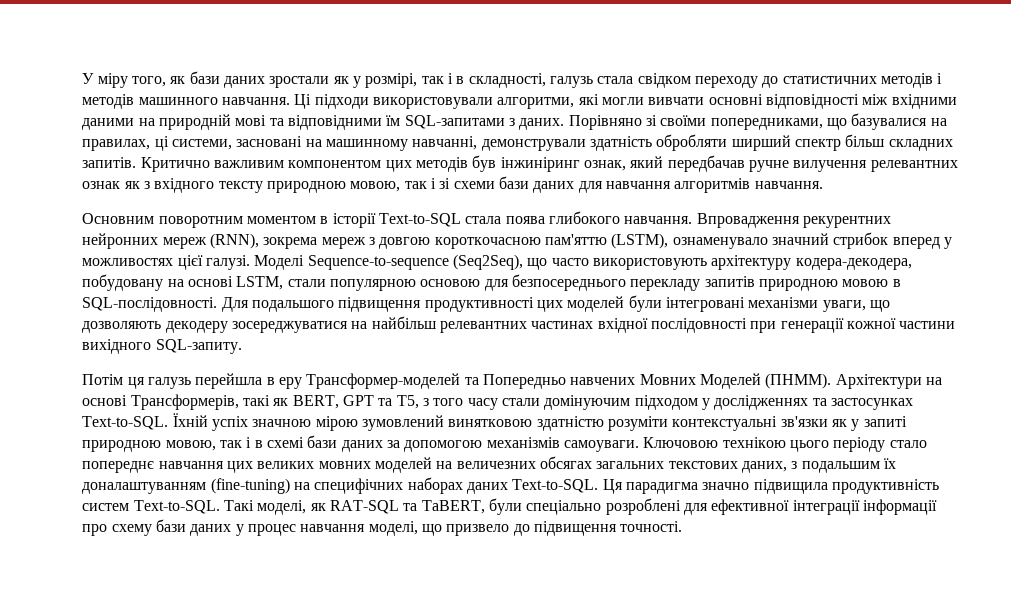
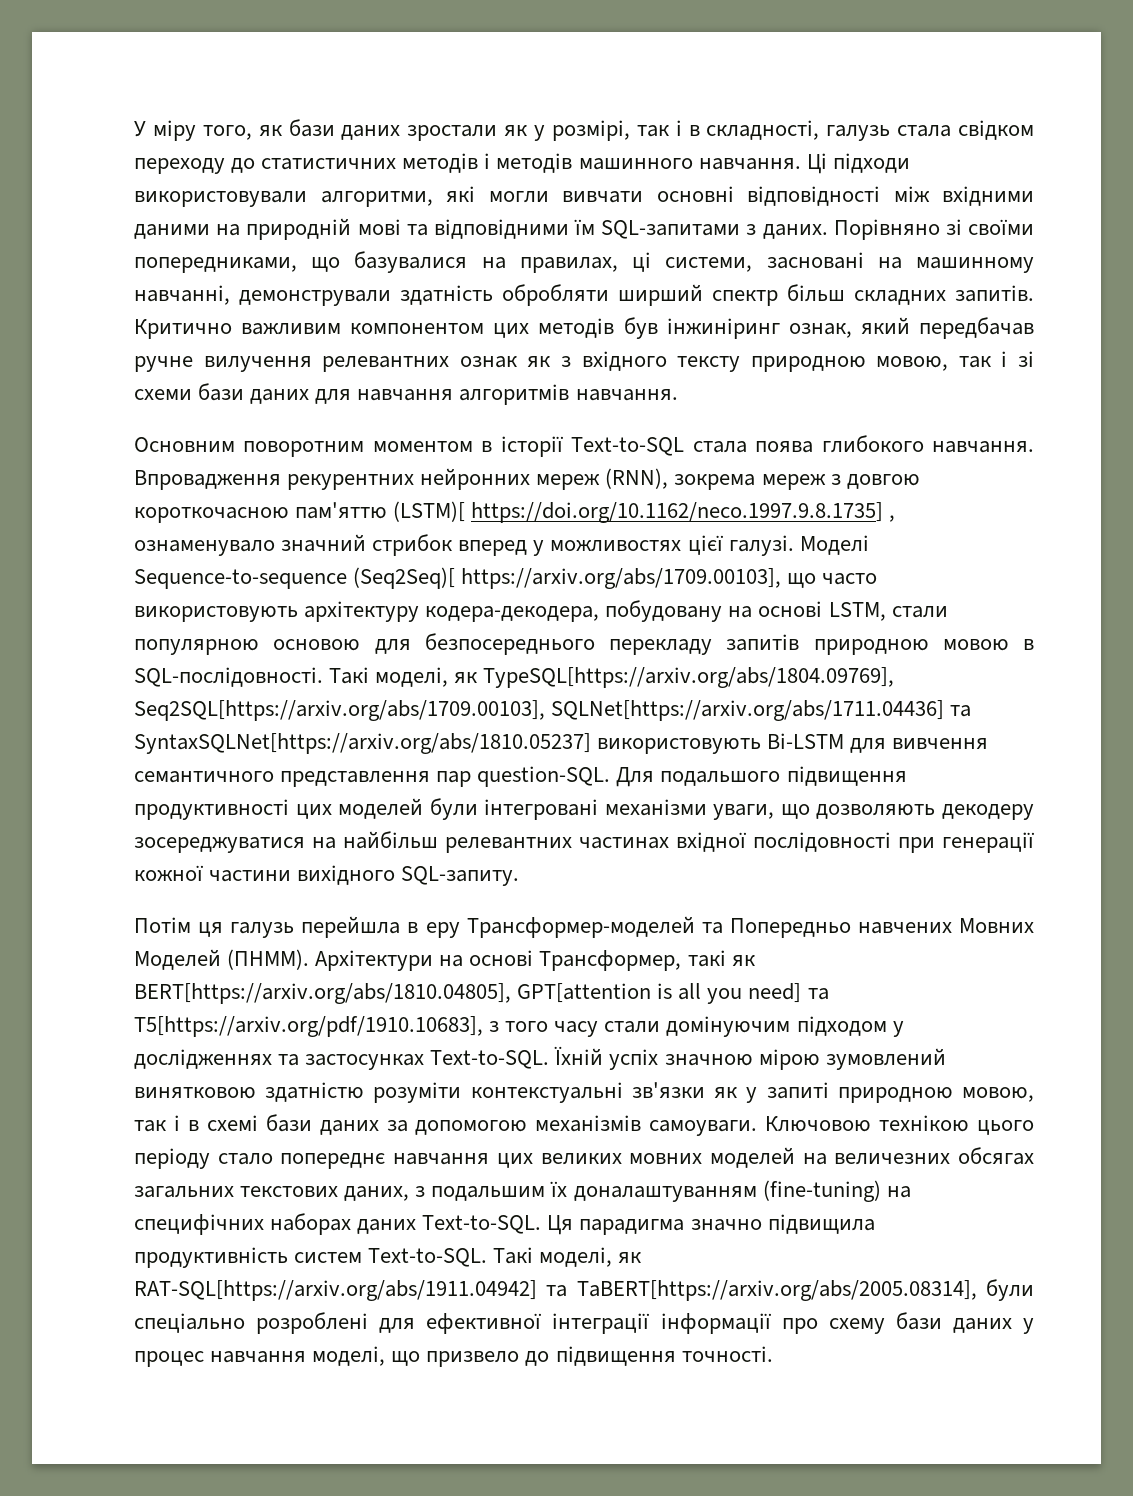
- Впровадження рекурентних нейронних мереж (RNN), зокрема мереж з довгою короткочасною пам'яттю (LSTM), ознаменувало значний стрибок вперед у можливостях цієї галузі.
+ Впровадження рекурентних нейронних мереж (RNN), зокрема мереж з довгою короткочасною пам'яттю (LSTM)[ https://doi.org/10.1162/neco.1997.9.8.1735] , ознаменувало значний стрибок вперед у можливостях цієї галузі.
- Моделі Sequence-to-sequence (Seq2Seq), що часто використовують архітектуру кодера-декодера, побудовану на основі LSTM, стали популярною основою для безпосереднього перекладу запитів природною мовою в SQL-послідовності.
+ Моделі Sequence-to-sequence (Seq2Seq)[ https://arxiv.org/abs/1709.00103], що часто використовують архітектуру кодера-декодера, побудовану на основі LSTM, стали популярною основою для безпосереднього перекладу запитів природною мовою в SQL-послідовності.
+ Такі моделі, як TypeSQL[https://arxiv.org/abs/1804.09769], Seq2SQL[https://arxiv.org/abs/1709.00103], SQLNet[https://arxiv.org/abs/1711.04436] та SyntaxSQLNet[https://arxiv.org/abs/1810.05237] використовують Bi-LSTM для вивчення семантичного представлення пар question-SQL.
- Архітектури на основі Трансформерів, такі як BERT, GPT та T5, з того часу стали домінуючим підходом у дослідженнях та застосунках Text-to-SQL.
+ Архітектури на основі Трансформер, такі як BERT[https://arxiv.org/abs/1810.04805], GPT[attention is all you need] та T5[https://arxiv.org/pdf/1910.10683], з того часу стали домінуючим підходом у дослідженнях та застосунках Text-to-SQL.
- Такі моделі, як RAT-SQL та TaBERT, були спеціально розроблені для ефективної інтеграції інформації про схему бази даних у процес навчання моделі, що призвело до підвищення точності.
+ Такі моделі, як RAT-SQL[https://arxiv.org/abs/1911.04942] та TaBERT[https://arxiv.org/abs/2005.08314], були спеціально розроблені для ефективної інтеграції інформації про схему бази даних у процес навчання моделі, що призвело до підвищення точності.

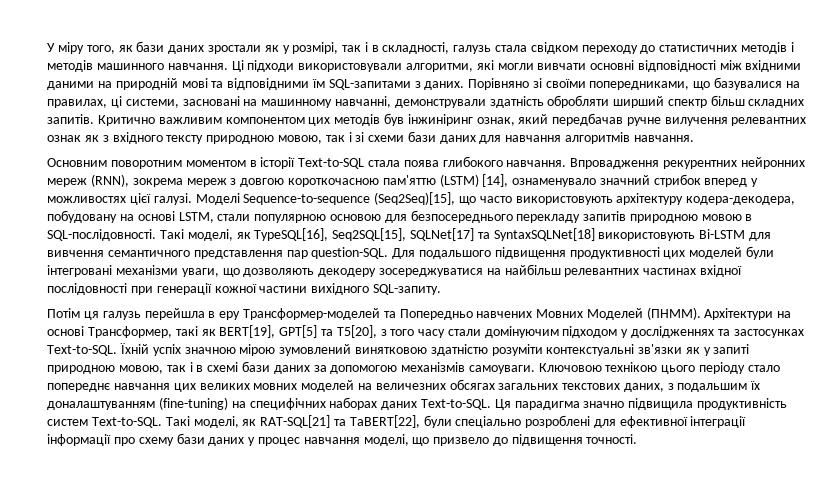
- Впровадження рекурентних нейронних мереж (RNN), зокрема мереж з довгою короткочасною пам'яттю (LSTM)[ https://doi.org/10.1162/neco.1997.9.8.1735] , ознаменувало значний стрибок вперед у можливостях цієї галузі.
+ Впровадження рекурентних нейронних мереж (RNN), зокрема мереж з довгою короткочасною пам'яттю (LSTM) [14], ознаменувало значний стрибок вперед у можливостях цієї галузі.
- Моделі Sequence-to-sequence (Seq2Seq)[ https://arxiv.org/abs/1709.00103], що часто використовують архітектуру кодера-декодера, побудовану на основі LSTM, стали популярною основою для безпосереднього перекладу запитів природною мовою в SQL-послідовності.
+ Моделі Sequence-to-sequence (Seq2Seq)[15], що часто використовують архітектуру кодера-декодера, побудовану на основі LSTM, стали популярною основою для безпосереднього перекладу запитів природною мовою в SQL-послідовності.
- Такі моделі, як TypeSQL[https://arxiv.org/abs/1804.09769], Seq2SQL[https://arxiv.org/abs/1709.00103], SQLNet[https://arxiv.org/abs/1711.04436] та SyntaxSQLNet[https://arxiv.org/abs/1810.05237] використовують Bi-LSTM для вивчення семантичного представлення пар question-SQL.
+ Такі моделі, як TypeSQL[16], Seq2SQL[15], SQLNet[17] та SyntaxSQLNet[18] використовують Bi-LSTM для вивчення семантичного представлення пар question-SQL.
- Архітектури на основі Трансформер, такі як BERT[https://arxiv.org/abs/1810.04805], GPT[attention is all you need] та T5[https://arxiv.org/pdf/1910.10683], з того часу стали домінуючим підходом у дослідженнях та застосунках Text-to-SQL.
+ Архітектури на основі Трансформер, такі як BERT[19], GPT[5] та T5[20], з того часу стали домінуючим підходом у дослідженнях та застосунках Text-to-SQL.
- Такі моделі, як RAT-SQL[https://arxiv.org/abs/1911.04942] та TaBERT[https://arxiv.org/abs/2005.08314], були спеціально розроблені для ефективної інтеграції інформації про схему бази даних у процес навчання моделі, що призвело до підвищення точності.
+ Такі моделі, як RAT-SQL[21] та TaBERT[22], були спеціально розроблені для ефективної інтеграції інформації про схему бази даних у процес навчання моделі, що призвело до підвищення точності.

